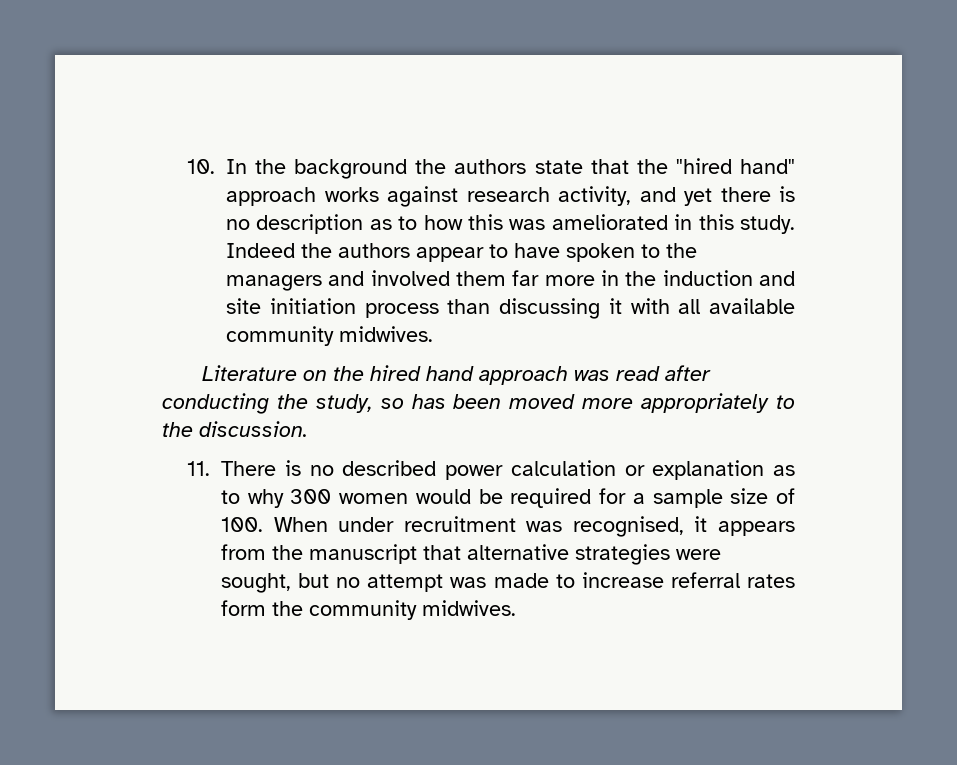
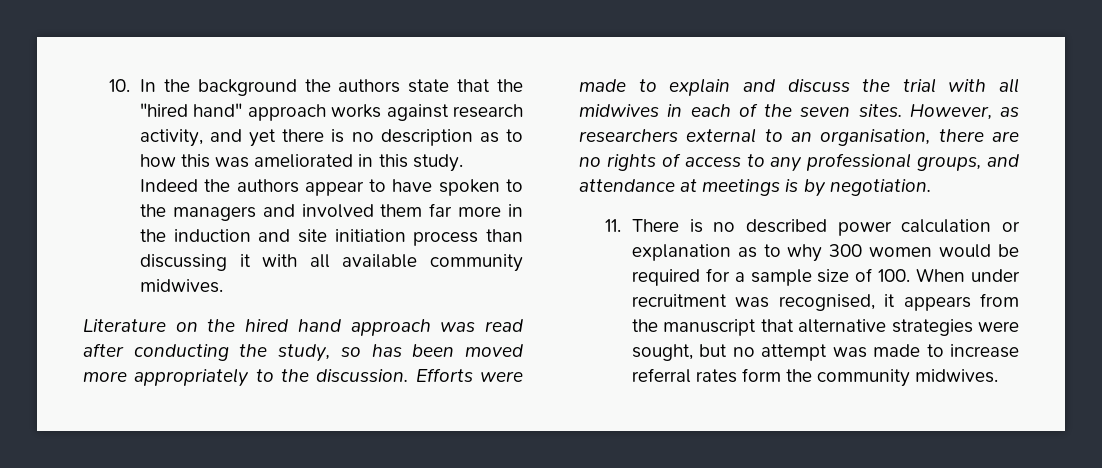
+ Efforts were made to explain and discuss the trial with all midwives in each of the seven sites. However, as researchers external to an organisation, there are no rights of access to any professional groups, and attendance at meetings is by negotiation.

